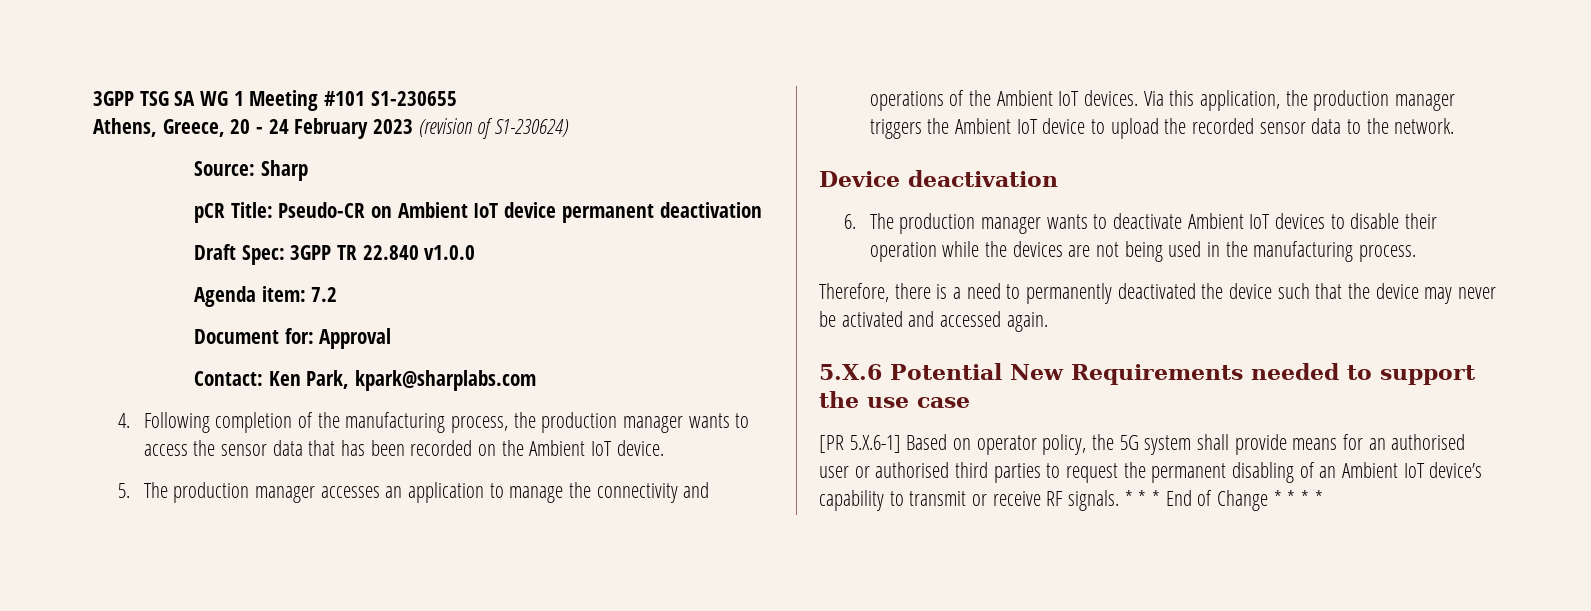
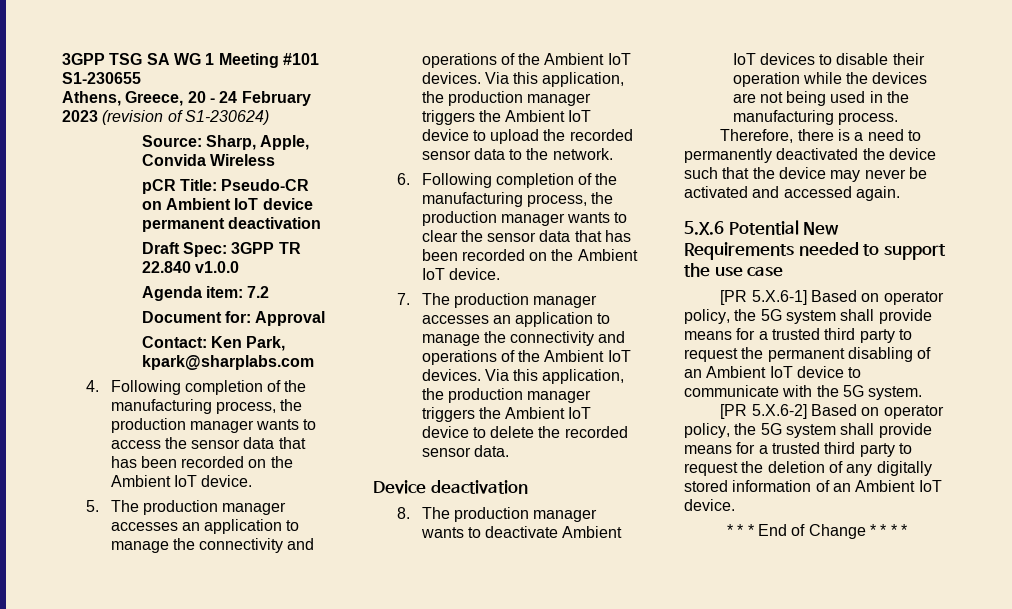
- Source: Sharp
+ Source: Sharp, Apple, Convida Wireless
+ 6. Following completion of the manufacturing process, the production manager wants to clear the sensor data that has been recorded on the Ambient IoT device.
+ 7. The production manager accesses an application to manage the connectivity and operations of the Ambient IoT devices. Via this application, the production manager triggers the Ambient IoT device to delete the recorded sensor data.
- 6. The production manager wants to deactivate Ambient IoT devices to disable their operation while the devices are not being used in the manufacturing process.
+ 8. The production manager wants to deactivate Ambient IoT devices to disable their operation while the devices are not being used in the manufacturing process.
- [PR 5.X.6-1] Based on operator policy, the 5G system shall provide means for an authorised user or authorised third parties to request the permanent disabling of an Ambient IoT device’s capability to transmit or receive RF signals. * * * End of Change * * * *
+ [PR 5.X.6-1] Based on operator policy, the 5G system shall provide means for a trusted third party to request the permanent disabling of an Ambient IoT device to communicate with the 5G system.
+ [PR 5.X.6-2] Based on operator policy, the 5G system shall provide means for a trusted third party to request the deletion of any digitally stored information of an Ambient IoT device.
+ * * * End of Change * * * *

